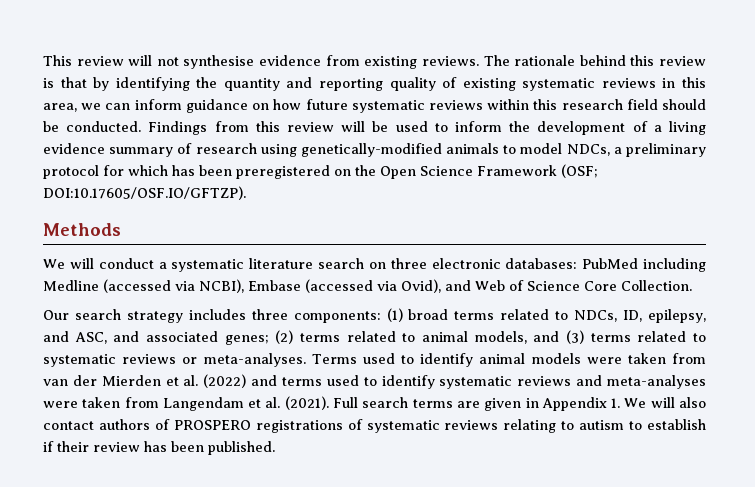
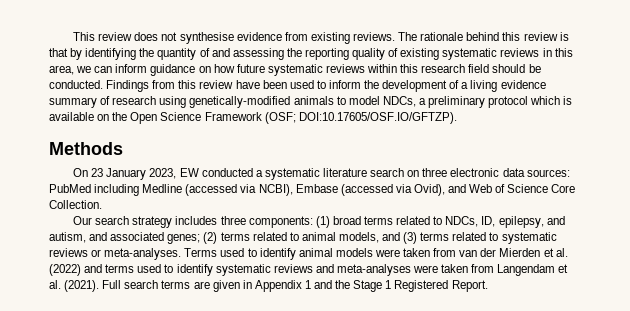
- This review will not synthesise evidence from existing reviews.
+ This review does not synthesise evidence from existing reviews.
- The rationale behind this review is that by identifying the quantity and reporting quality of existing systematic reviews in this area, we can inform guidance on how future systematic reviews within this research field should be conducted.
+ The rationale behind this review is that by identifying the quantity of and assessing the reporting quality of existing systematic reviews in this area, we can inform guidance on how future systematic reviews within this research field should be conducted.
- Findings from this review will be used to inform the development of a living evidence summary of research using genetically-modified animals to model NDCs, a preliminary protocol for which has been preregistered on the Open Science Framework (OSF; DOI:10.17605/OSF.IO/GFTZP).
+ Findings from this review have been used to inform the development of a living evidence summary of research using genetically-modified animals to model NDCs, a preliminary protocol which is available on the Open Science Framework (OSF; DOI:10.17605/OSF.IO/GFTZP).
- We will conduct a systematic literature search on three electronic databases: PubMed including Medline (accessed via NCBI), Embase (accessed via Ovid), and Web of Science Core Collection.
+ On 23 January 2023, EW conducted a systematic literature search on three electronic data sources: PubMed including Medline (accessed via NCBI), Embase (accessed via Ovid), and Web of Science Core Collection.
- Our search strategy includes three components: (1) broad terms related to NDCs, ID, epilepsy, and ASC, and associated genes; (2) terms related to animal models, and (3) terms related to systematic reviews or meta-analyses.
+ Our search strategy includes three components: (1) broad terms related to NDCs, ID, epilepsy, and autism, and associated genes; (2) terms related to animal models, and (3) terms related to systematic reviews or meta-analyses.
- Full search terms are given in Appendix 1. We will also contact authors of PROSPERO registrations of systematic reviews relating to autism to establish if their review has been published.
+ Full search terms are given in Appendix 1 and the Stage 1 Registered Report.

